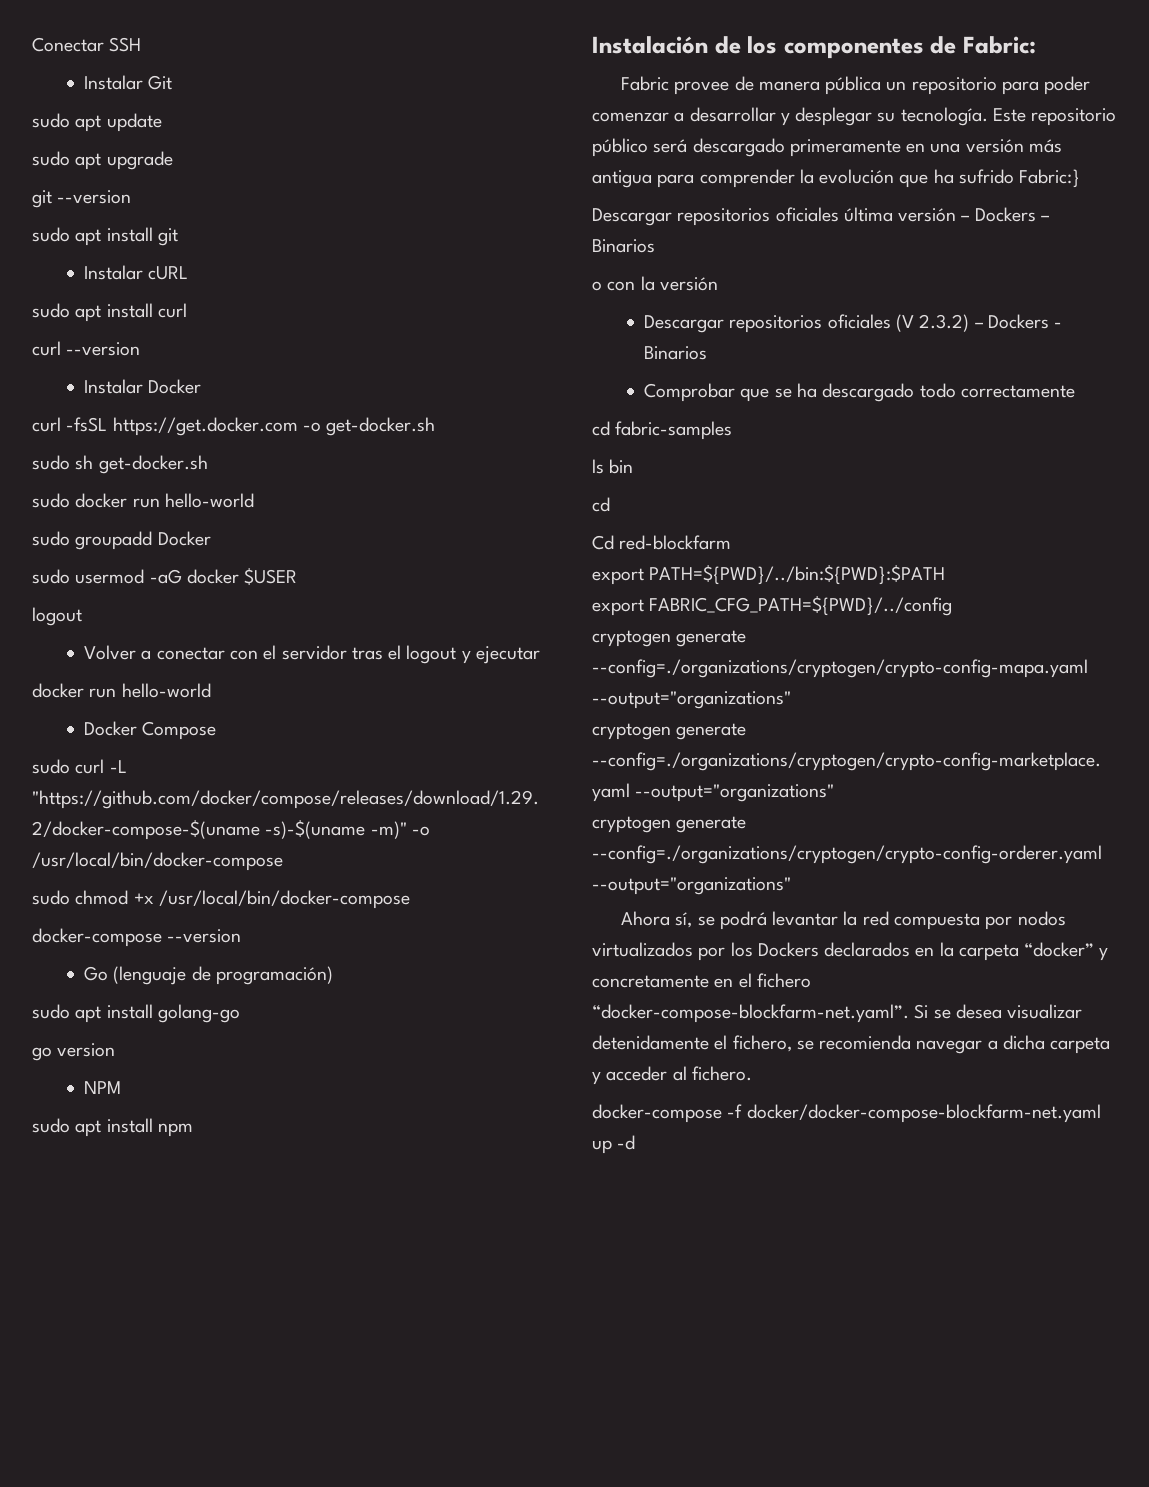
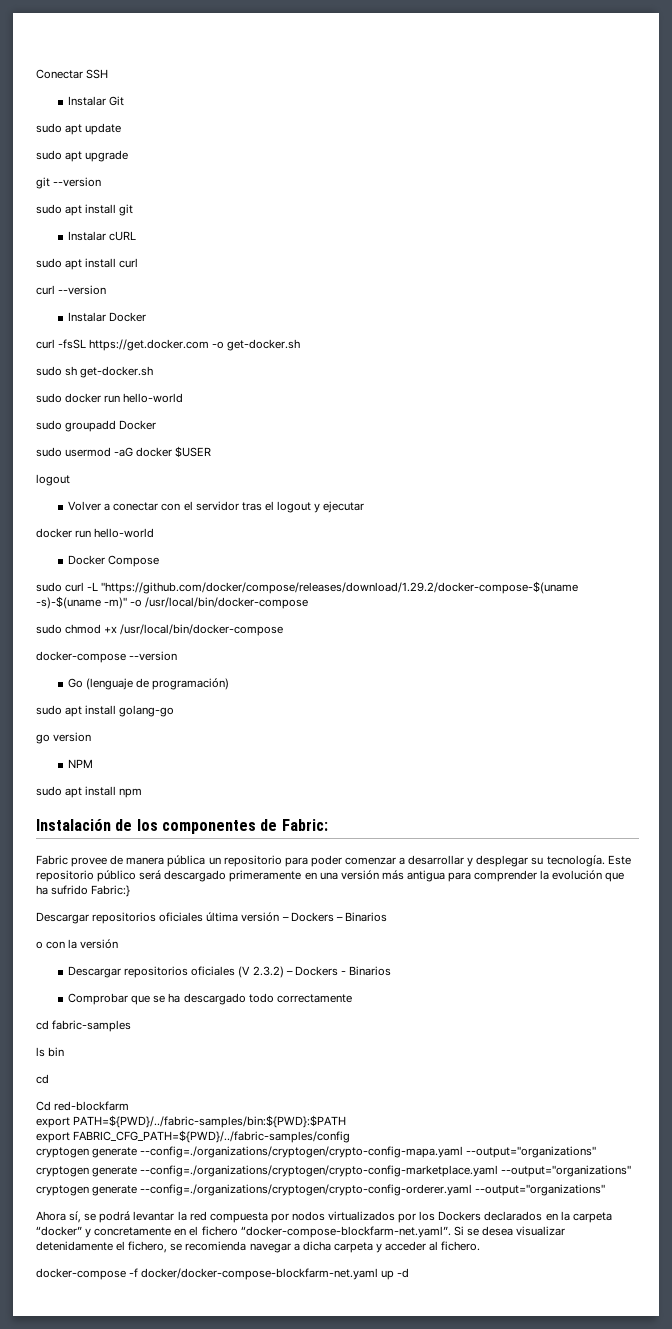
- export PATH=${PWD}/../bin:${PWD}:$PATH
- export FABRIC_CFG_PATH=${PWD}/../config
+ export PATH=${PWD}/../fabric-samples/bin:${PWD}:$PATH
+ export FABRIC_CFG_PATH=${PWD}/../fabric-samples/config

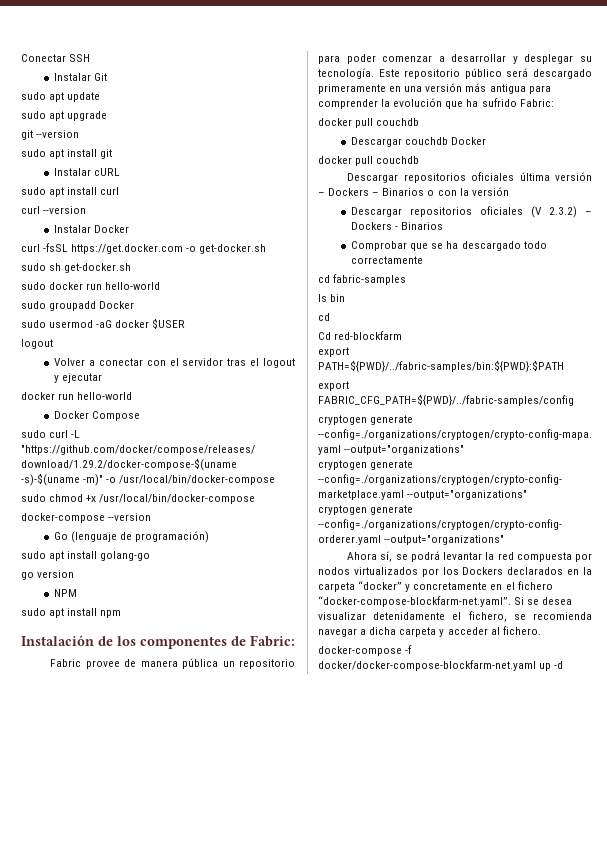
- Este repositorio público será descargado primeramente en una versión más antigua para comprender la evolución que ha sufrido Fabric:}
+ Este repositorio público será descargado primeramente en una versión más antigua para comprender la evolución que ha sufrido Fabric:
+ docker pull couchdb
+ Descargar couchdb Docker
+ docker pull couchdb
- Descargar repositorios oficiales última versión – Dockers – Binarios
- o con la versión
+ Descargar repositorios oficiales última versión – Dockers – Binarios o con la versión

